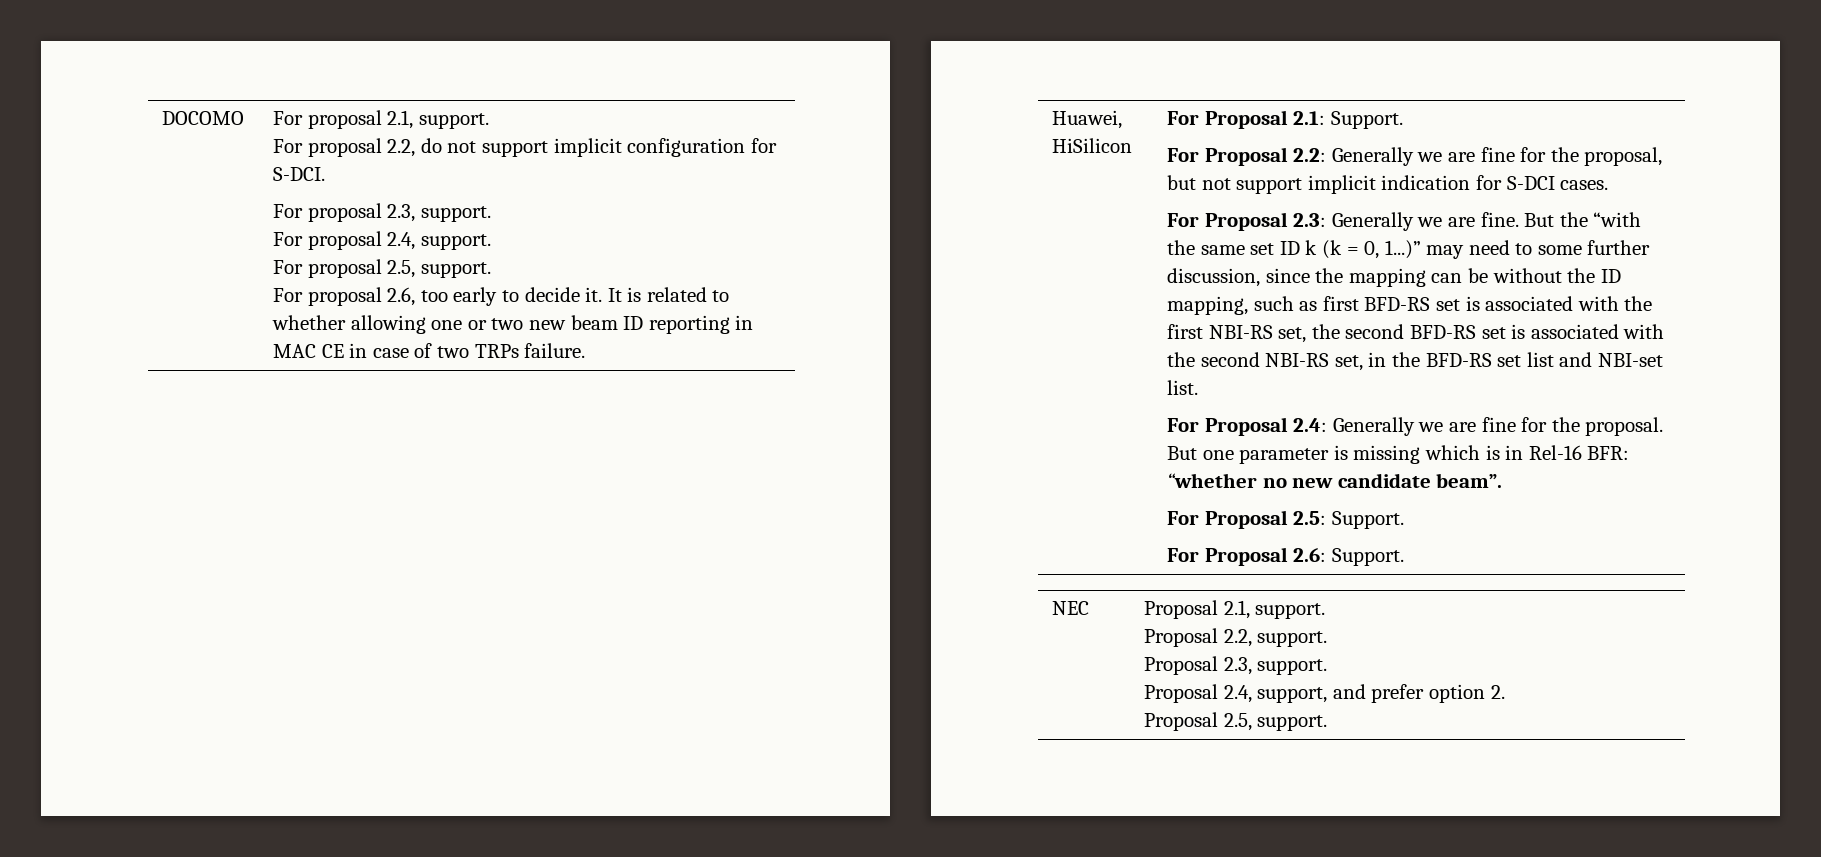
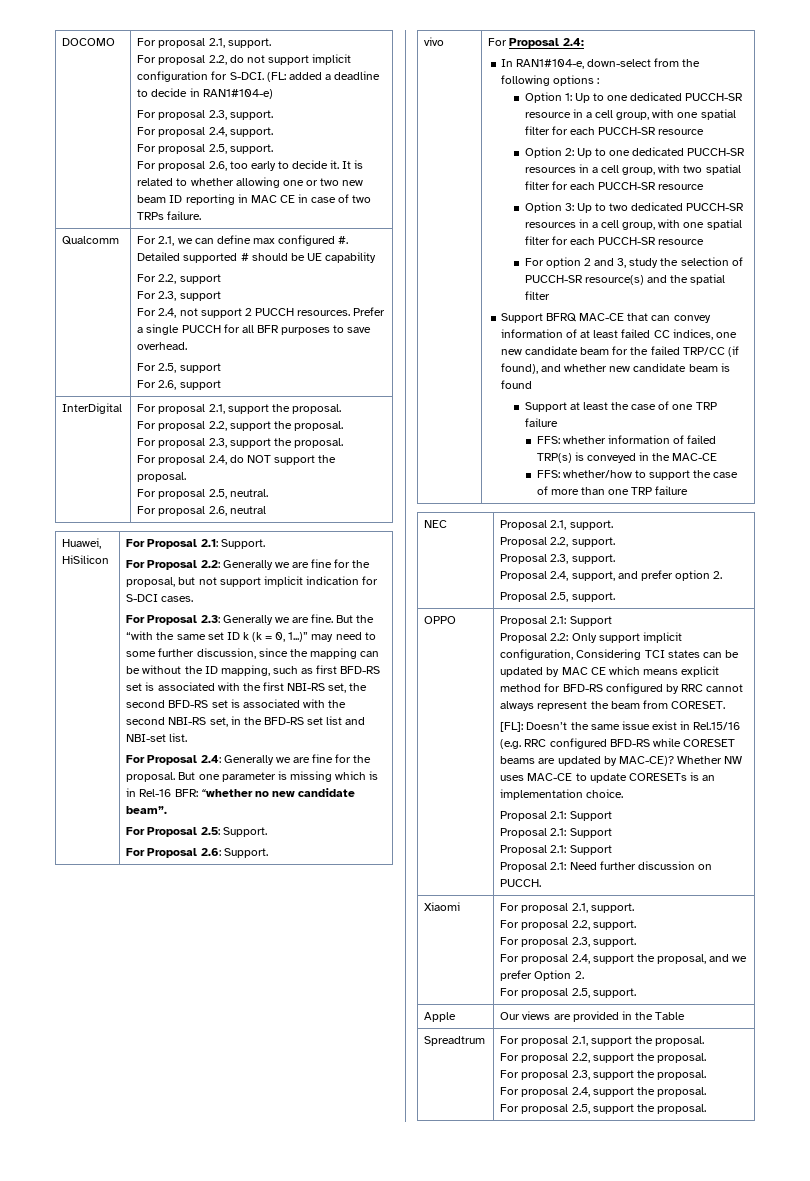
+ (FL: added a deadline to decide in RAN1#104-e)
+ Qualcomm | For 2.1, we can define max configured #. Detailed supported # should be UE capability
+ For 2.2, support
+ For 2.3, support
+ For 2.4, not support 2 PUCCH resources. Prefer a single PUCCH for all BFR purposes to save overhead.
+ For 2.5, support
+ For 2.6, support
+ InterDigital | For proposal 2.1, support the proposal.
+ For proposal 2.2, support the proposal.
+ For proposal 2.3, support the proposal.
+ For proposal 2.4, do NOT support the proposal.
+ For proposal 2.5, neutral.
+ For proposal 2.6, neutral
+ vivo | For Proposal 2.4:
+ In RAN1#104-e, down-select from the following options :
+ Option 1: Up to one dedicated PUCCH-SR resource in a cell group, with one spatial filter for each PUCCH-SR resource
+ Option 2: Up to one dedicated PUCCH-SR resources in a cell group, with two spatial filter for each PUCCH-SR resource
+ Option 3: Up to two dedicated PUCCH-SR resources in a cell group, with one spatial filter for each PUCCH-SR resource
+ For option 2 and 3, study the selection of PUCCH-SR resource(s) and the spatial filter
+ Support BFRQ MAC-CE that can convey information of at least failed CC indices, one new candidate beam for the failed TRP/CC (if found), and whether new candidate beam is found
+ Support at least the case of one TRP failure
+ FFS: whether information of failed TRP(s) is conveyed in the MAC-CE
+ FFS: whether/how to support the case of more than one TRP failure
+ OPPO | Proposal 2.1: Support
+ Proposal 2.2: Only support implicit configuration, Considering TCI states can be updated by MAC CE which means explicit method for BFD-RS configured by RRC cannot always represent the beam from CORESET.
+ [FL]: Doesn’t the same issue exist in Rel.15/16 (e.g. RRC configured BFD-RS while CORESET beams are updated by MAC-CE)? Whether NW uses MAC-CE to update CORESETs is an implementation choice.
+ Proposal 2.1: Support
+ Proposal 2.1: Support
+ Proposal 2.1: Support
+ Proposal 2.1: Need further discussion on PUCCH.
+ Xiaomi | For proposal 2.1, support.
+ For proposal 2.2, support.
+ For proposal 2.3, support.
+ For proposal 2.4, support the proposal, and we prefer Option 2.
+ For proposal 2.5, support.
+ Apple | Our views are provided in the Table
+ Spreadtrum | For proposal 2.1, support the proposal.
+ For proposal 2.2, support the proposal.
+ For proposal 2.3, support the proposal.
+ For proposal 2.4, support the proposal.
+ For proposal 2.5, support the proposal.

